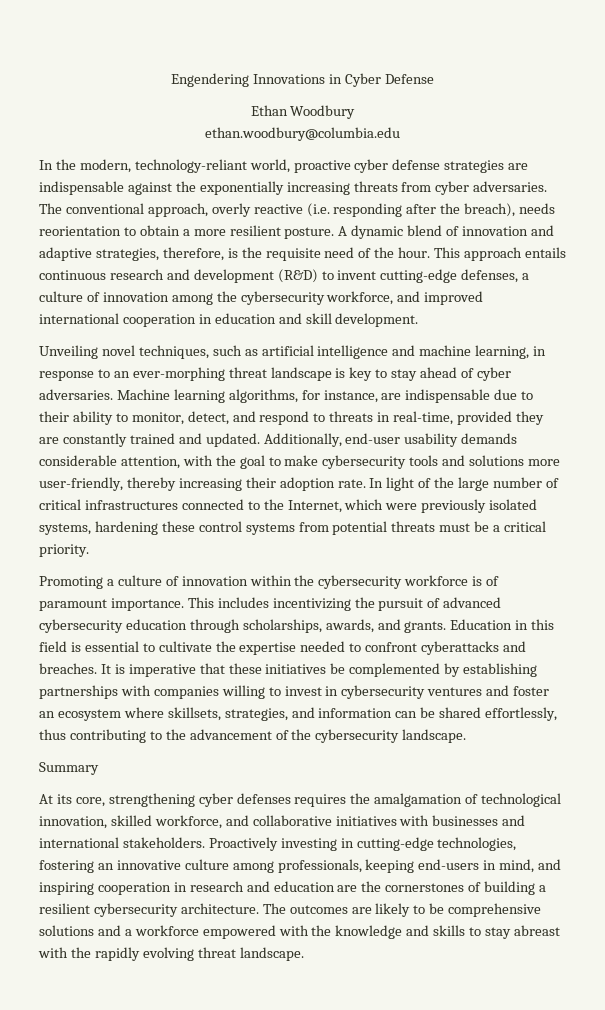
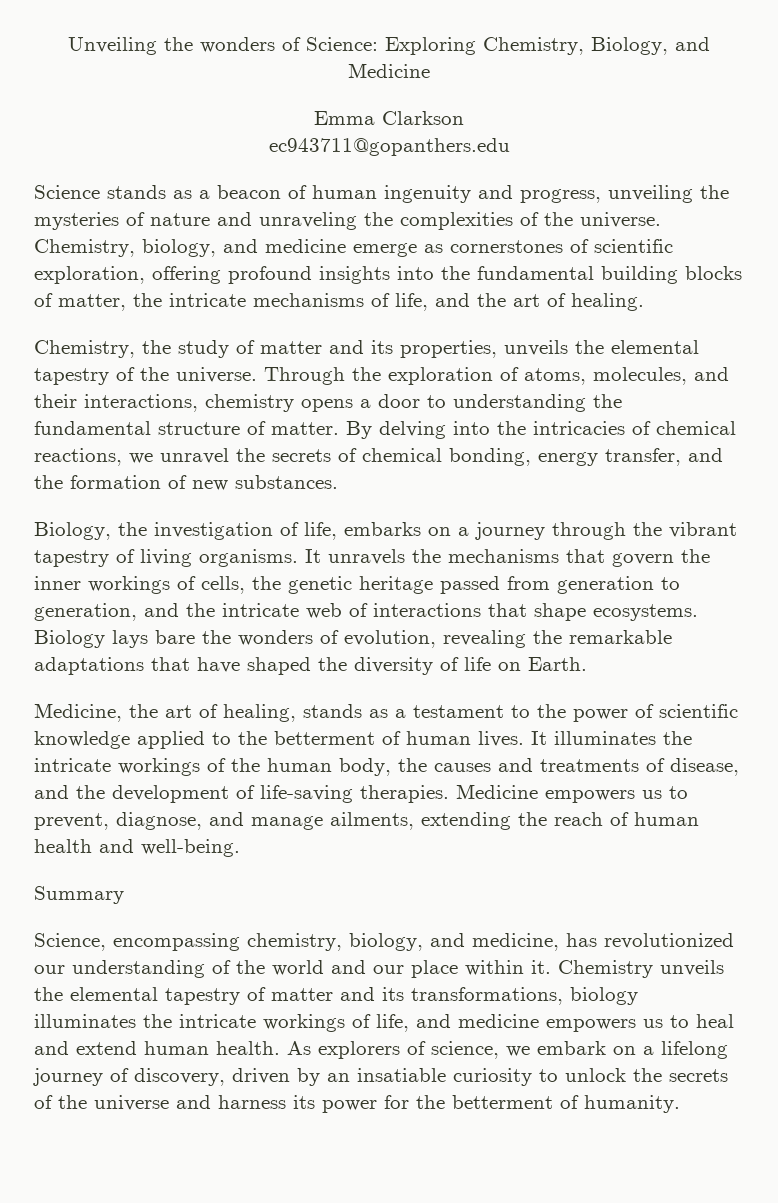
- Engendering Innovations in Cyber Defense
- Ethan Woodbury
- ethan.woodbury@columbia.edu
- In the modern, technology-reliant world, proactive cyber defense strategies are indispensable against the exponentially increasing threats from cyber adversaries. The conventional approach, overly reactive (i.e. responding after the breach), needs reorientation to obtain a more resilient posture. A dynamic blend of innovation and adaptive strategies, therefore, is the requisite need of the hour. This approach entails continuous research and development (R&D) to invent cutting-edge defenses, a culture of innovation among the cybersecurity workforce, and improved international cooperation in education and skill development.
- Unveiling novel techniques, such as artificial intelligence and machine learning, in response to an ever-morphing threat landscape is key to stay ahead of cyber adversaries. Machine learning algorithms, for instance, are indispensable due to their ability to monitor, detect, and respond to threats in real-time, provided they are constantly trained and updated. Additionally, end-user usability demands considerable attention, with the goal to make cybersecurity tools and solutions more user-friendly, thereby increasing their adoption rate. In light of the large number of critical infrastructures connected to the Internet, which were previously isolated systems, hardening these control systems from potential threats must be a critical priority.
- Promoting a culture of innovation within the cybersecurity workforce is of paramount importance. This includes incentivizing the pursuit of advanced cybersecurity education through scholarships, awards, and grants. Education in this field is essential to cultivate the expertise needed to confront cyberattacks and breaches. It is imperative that these initiatives be complemented by establishing partnerships with companies willing to invest in cybersecurity ventures and foster an ecosystem where skillsets, strategies, and information can be shared effortlessly, thus contributing to the advancement of the cybersecurity landscape.
+ Unveiling the wonders of Science: Exploring Chemistry, Biology, and Medicine
+ Emma Clarkson
+ ec943711@gopanthers.edu
+ Science stands as a beacon of human ingenuity and progress, unveiling the mysteries of nature and unraveling the complexities of the universe. Chemistry, biology, and medicine emerge as cornerstones of scientific exploration, offering profound insights into the fundamental building blocks of matter, the intricate mechanisms of life, and the art of healing.
+ Chemistry, the study of matter and its properties, unveils the elemental tapestry of the universe. Through the exploration of atoms, molecules, and their interactions, chemistry opens a door to understanding the fundamental structure of matter. By delving into the intricacies of chemical reactions, we unravel the secrets of chemical bonding, energy transfer, and the formation of new substances.
+ Biology, the investigation of life, embarks on a journey through the vibrant tapestry of living organisms. It unravels the mechanisms that govern the inner workings of cells, the genetic heritage passed from generation to generation, and the intricate web of interactions that shape ecosystems. Biology lays bare the wonders of evolution, revealing the remarkable adaptations that have shaped the diversity of life on Earth.
+ Medicine, the art of healing, stands as a testament to the power of scientific knowledge applied to the betterment of human lives. It illuminates the intricate workings of the human body, the causes and treatments of disease, and the development of life-saving therapies. Medicine empowers us to prevent, diagnose, and manage ailments, extending the reach of human health and well-being.
  Summary
- At its core, strengthening cyber defenses requires the amalgamation of technological innovation, skilled workforce, and collaborative initiatives with businesses and international stakeholders. Proactively investing in cutting-edge technologies, fostering an innovative culture among professionals, keeping end-users in mind, and inspiring cooperation in research and education are the cornerstones of building a resilient cybersecurity architecture. The outcomes are likely to be comprehensive solutions and a workforce empowered with the knowledge and skills to stay abreast with the rapidly evolving threat landscape.
+ Science, encompassing chemistry, biology, and medicine, has revolutionized our understanding of the world and our place within it. Chemistry unveils the elemental tapestry of matter and its transformations, biology illuminates the intricate workings of life, and medicine empowers us to heal and extend human health. As explorers of science, we embark on a lifelong journey of discovery, driven by an insatiable curiosity to unlock the secrets of the universe and harness its power for the betterment of humanity.

